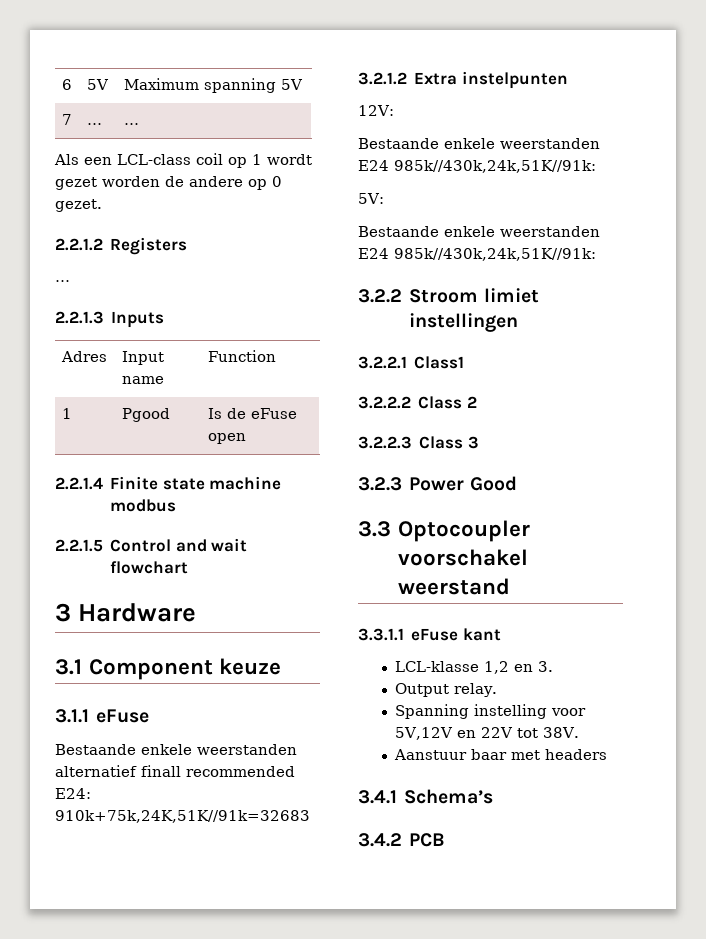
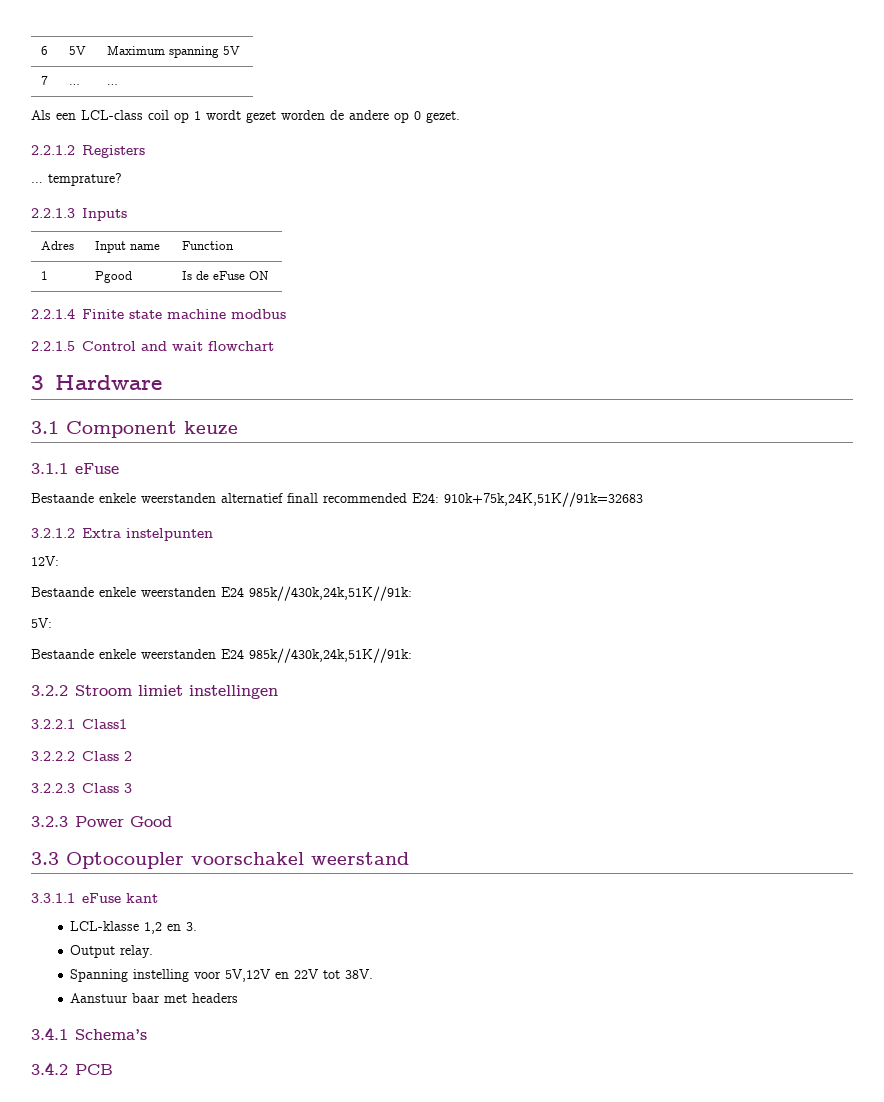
  2.2.1.2 Registers
- …
+ … temprature?
- 1 | Pgood | Is de eFuse open
+ 1 | Pgood | Is de eFuse ON

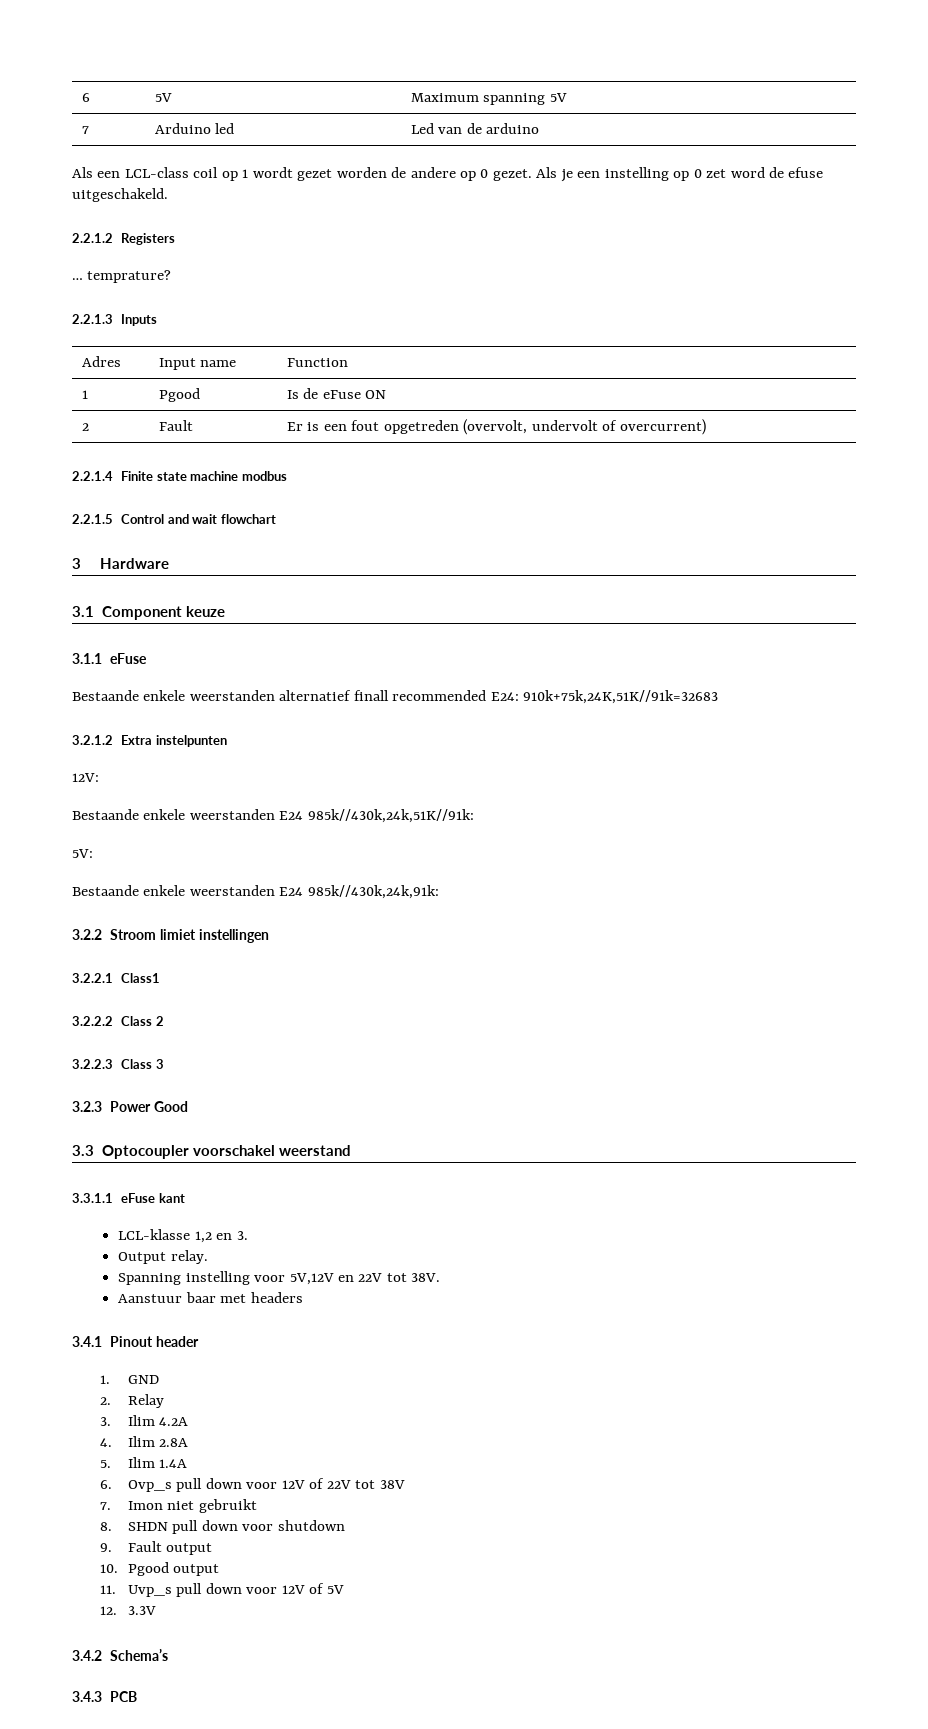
- 7 | … | …
+ 7 | Arduino led | Led van de arduino
+ Als je een instelling op 0 zet word de efuse uitgeschakeld.
+ 2 | Fault | Er is een fout opgetreden (overvolt, undervolt of overcurrent)
  5V:
- Bestaande enkele weerstanden E24 985k//430k,24k,51K//91k:
+ Bestaande enkele weerstanden E24 985k//430k,24k,91k:
- 3.4.1 Schema’s
+ 3.4.1 Pinout header
+ 1. GND
+ 2. Relay
+ 3. Ilim 4.2A
+ 4. Ilim 2.8A
+ 5. Ilim 1.4A
+ 6. Ovp_s pull down voor 12V of 22V tot 38V
+ 7. Imon niet gebruikt
+ 8. SHDN pull down voor shutdown
+ 9. Fault output
+ 10. Pgood output
+ 11. Uvp_s pull down voor 12V of 5V
+ 12. 3.3V
+ 3.4.2 Schema’s
- 3.4.2 PCB
+ 3.4.3 PCB

